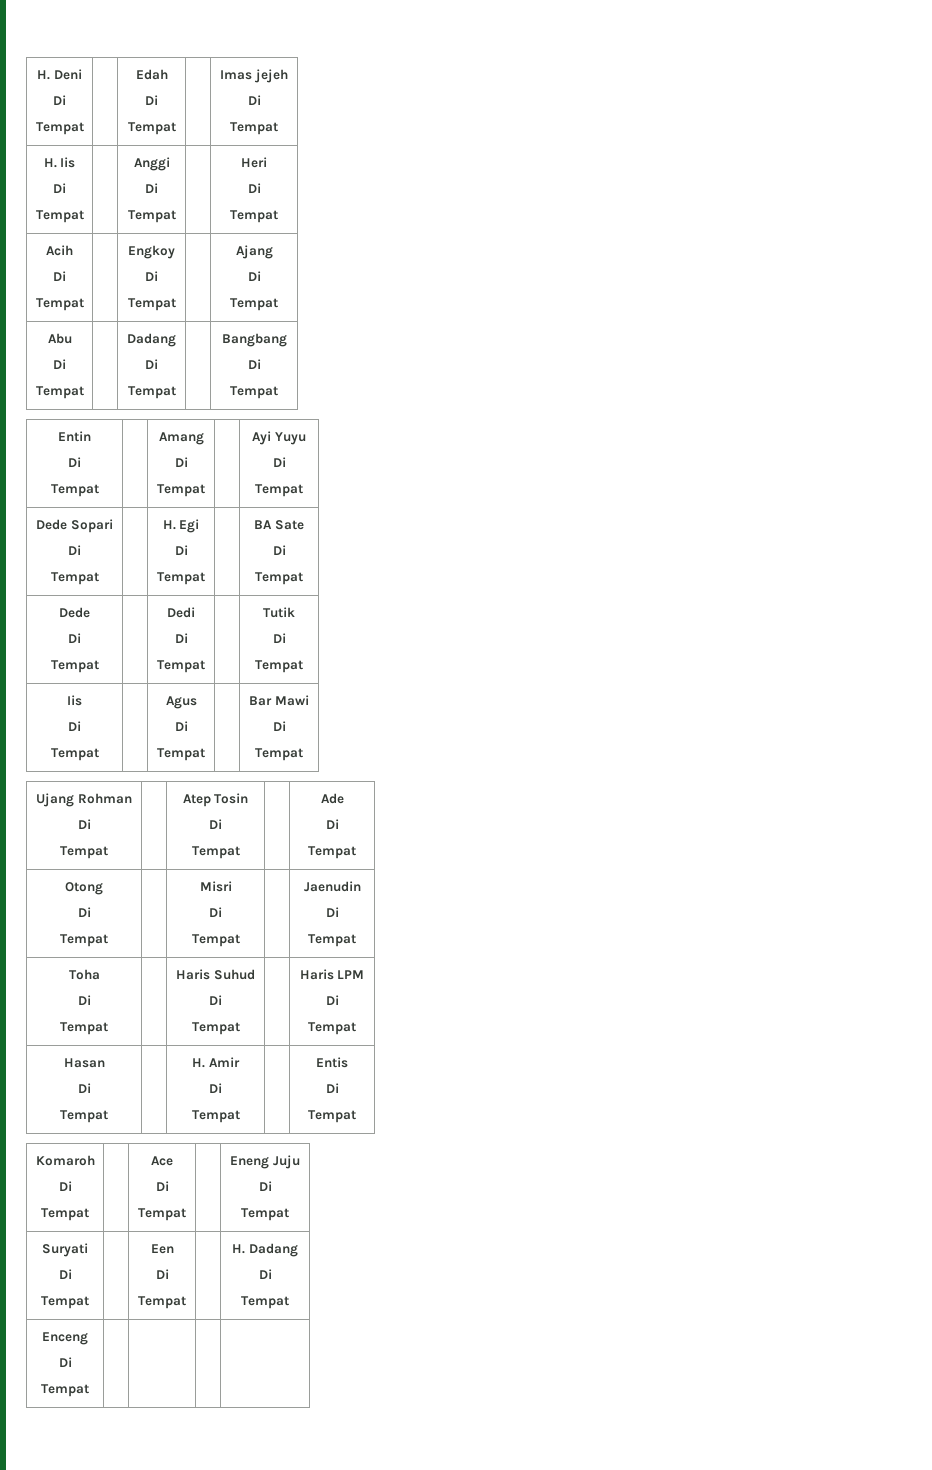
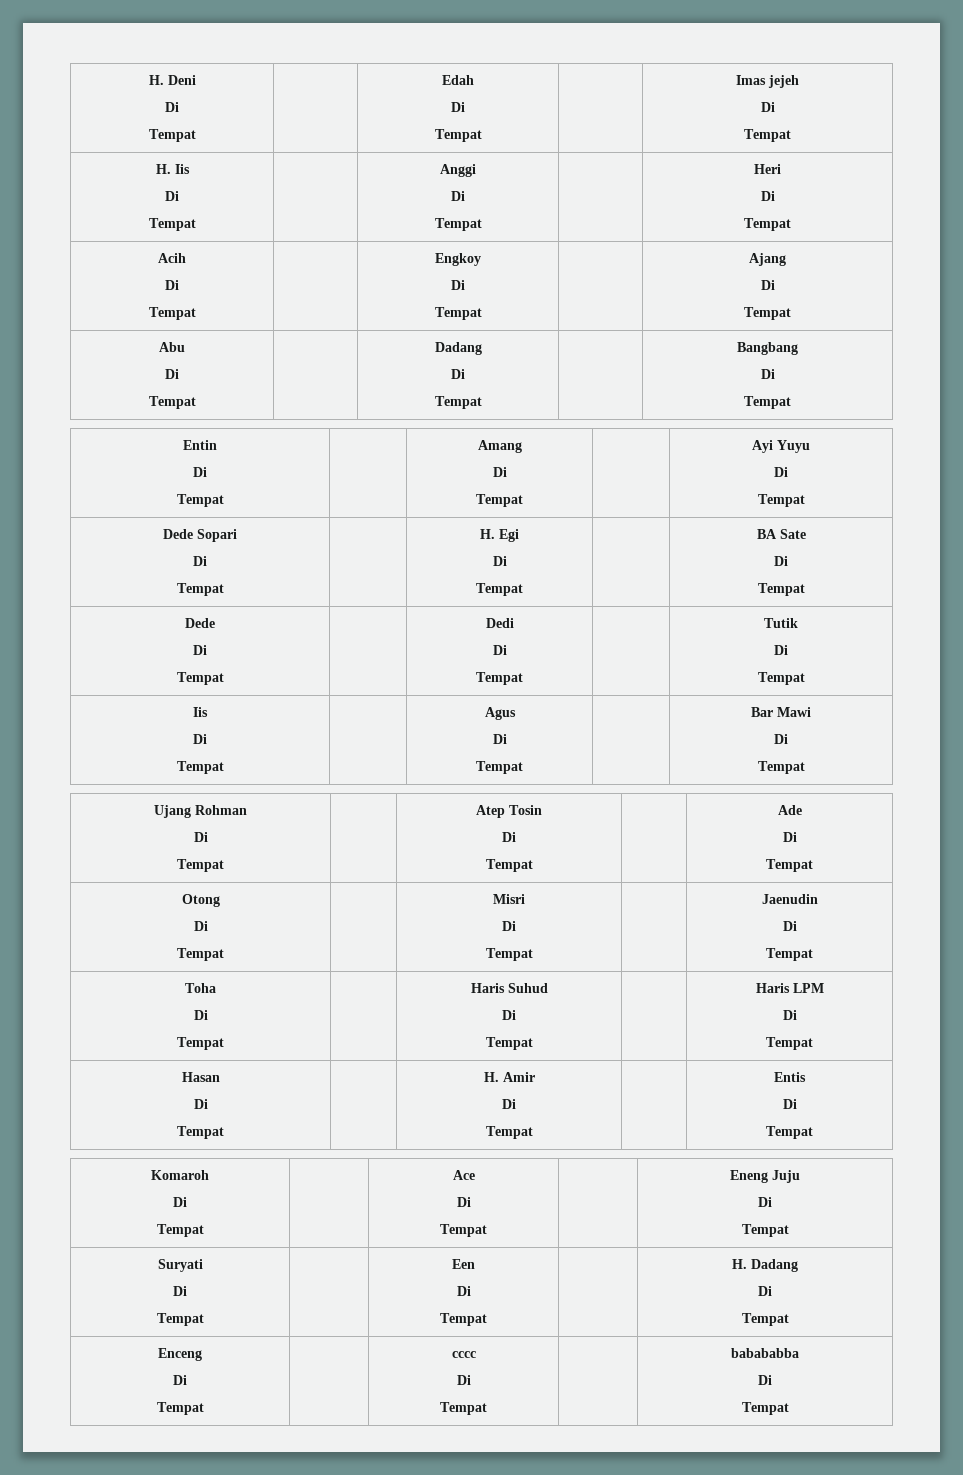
  Enceng
  Di
- Tempat | | | |
+ Tempat | | cccc
+ Di
+ Tempat | | babababba
+ Di
+ Tempat

